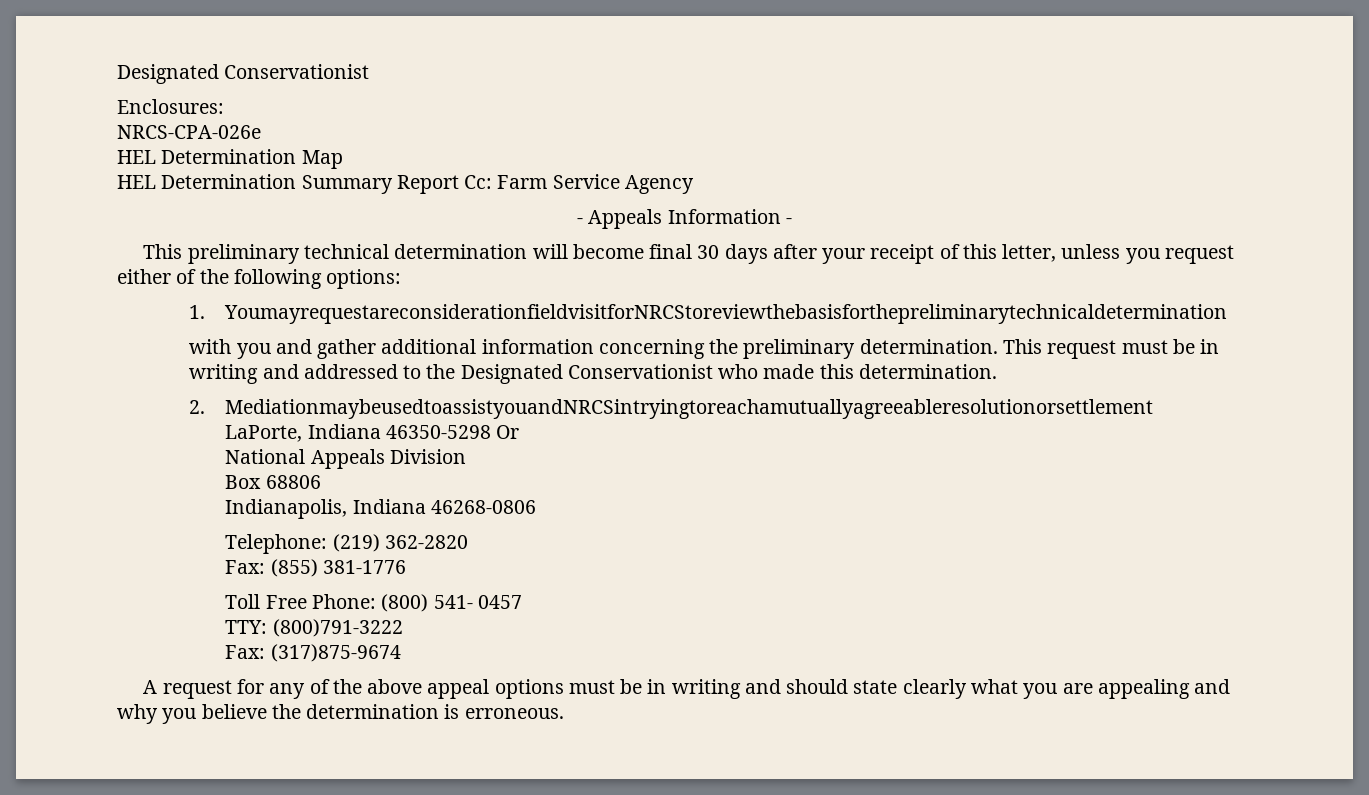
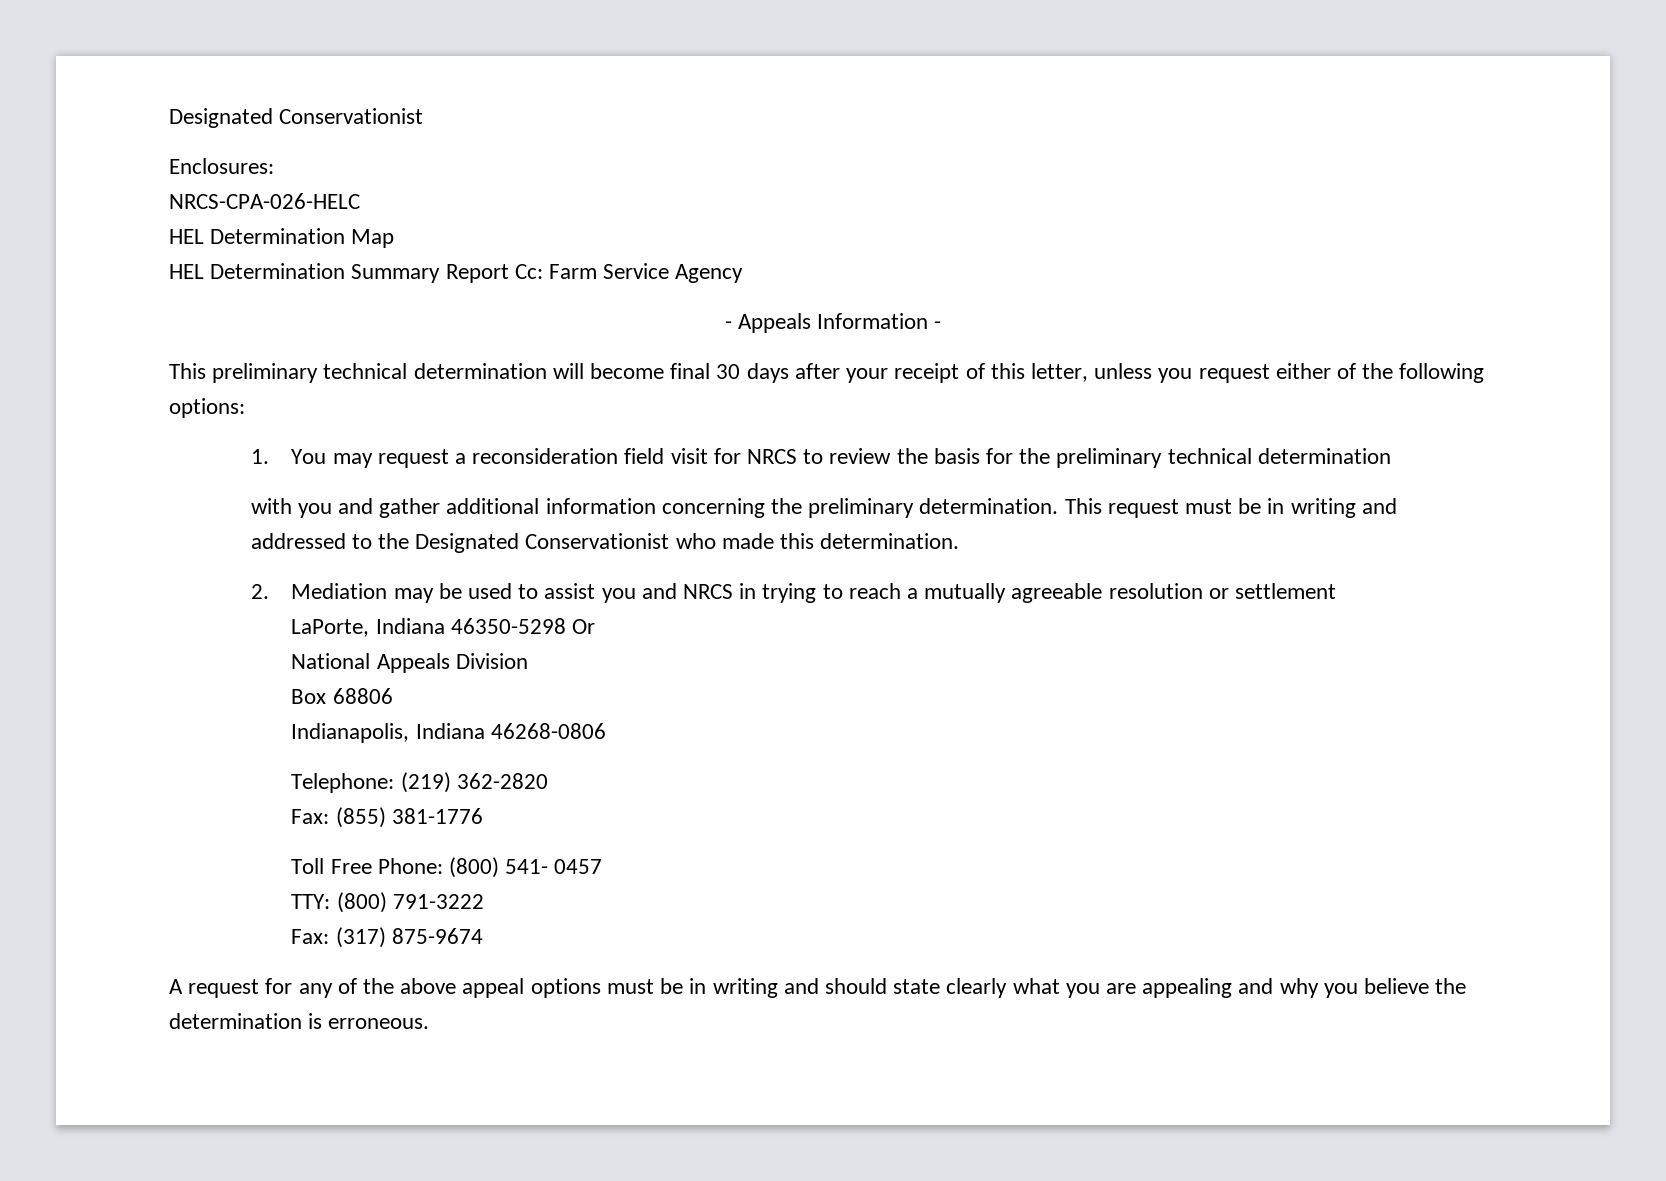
- NRCS-CPA-026e
+ NRCS-CPA-026-HELC
- 1. YoumayrequestareconsiderationfieldvisitforNRCStoreviewthebasisforthepreliminarytechnicaldetermination
+ 1. You may request a reconsideration field visit for NRCS to review the basis for the preliminary technical determination
- 2. MediationmaybeusedtoassistyouandNRCSintryingtoreachamutuallyagreeableresolutionorsettlement
+ 2. Mediation may be used to assist you and NRCS in trying to reach a mutually agreeable resolution or settlement
- TTY: (800)791-3222
- Fax: (317)875-9674
+ TTY: (800) 791-3222
+ Fax: (317) 875-9674

